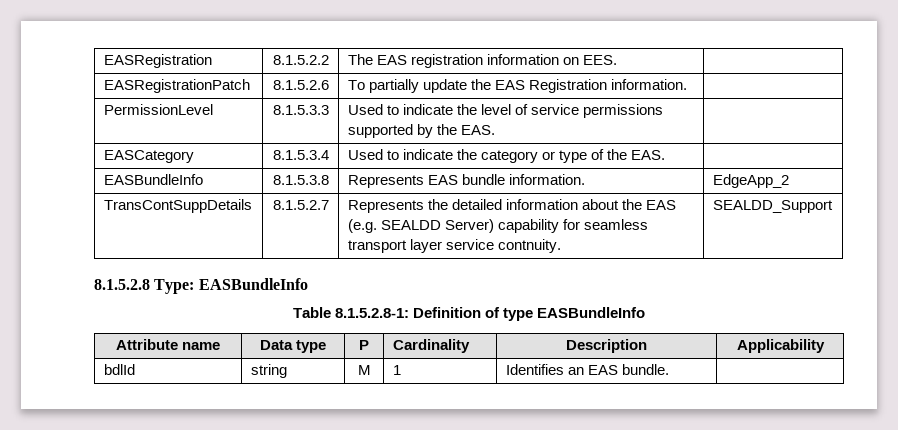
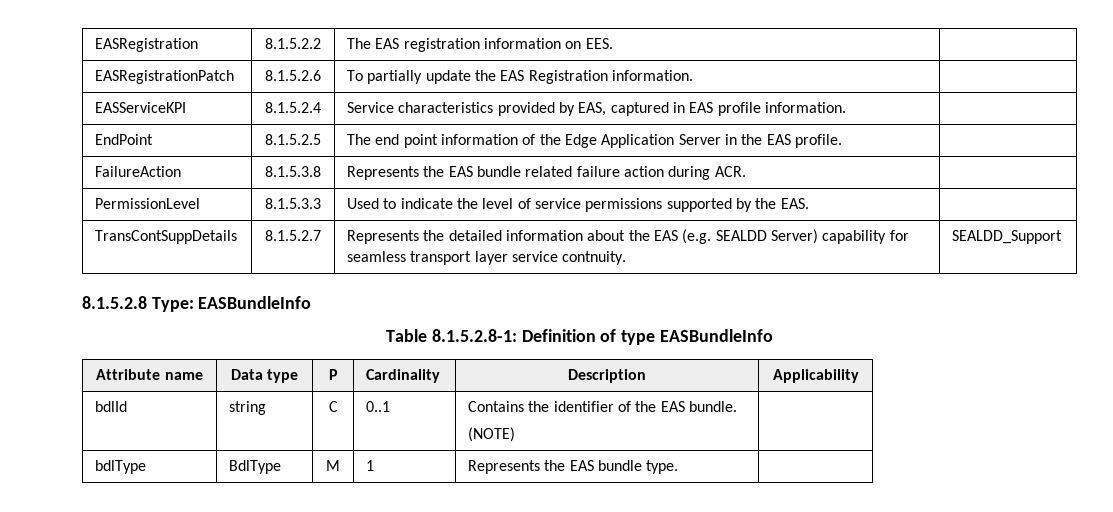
+ EASServiceKPI | 8.1.5.2.4 | Service characteristics provided by EAS, captured in EAS profile information. |
+ EndPoint | 8.1.5.2.5 | The end point information of the Edge Application Server in the EAS profile. |
+ FailureAction | 8.1.5.3.8 | Represents the EAS bundle related failure action during ACR. |
- EASCategory | 8.1.5.3.4 | Used to indicate the category or type of the EAS. |
- EASBundleInfo | 8.1.5.3.8 | Represents EAS bundle information. | EdgeApp_2
- bdlId | string | M | 1 | Identifies an EAS bundle. |
+ bdlId | string | C | 0..1 | Contains the identifier of the EAS bundle.
+ (NOTE) |
+ bdlType | BdlType | M | 1 | Represents the EAS bundle type. |

